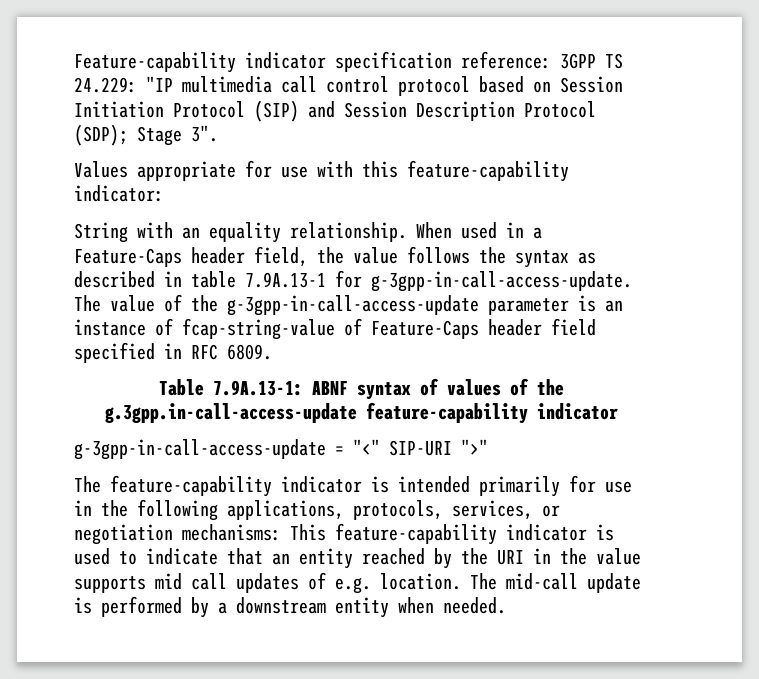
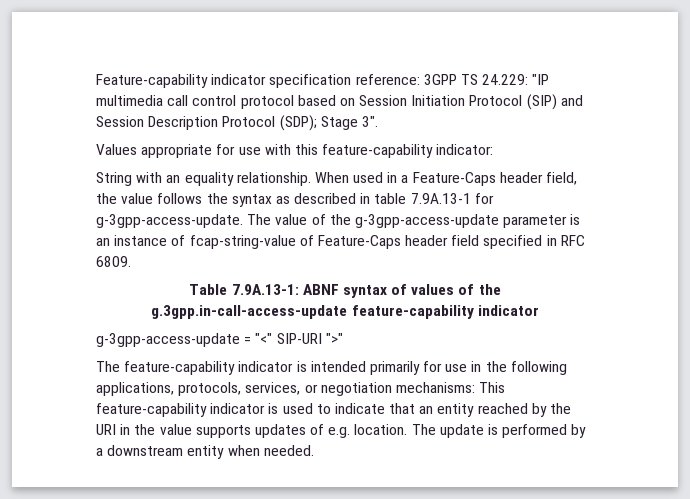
- When used in a Feature-Caps header field, the value follows the syntax as described in table 7.9A.13-1 for g-3gpp-in-call-access-update.
+ When used in a Feature-Caps header field, the value follows the syntax as described in table 7.9A.13-1 for g-3gpp-access-update.
- The value of the g-3gpp-in-call-access-update parameter is an instance of fcap-string-value of Feature-Caps header field specified in RFC 6809.
+ The value of the g-3gpp-access-update parameter is an instance of fcap-string-value of Feature-Caps header field specified in RFC 6809.
- g-3gpp-in-call-access-update = "<" SIP-URI ">"
+ g-3gpp-access-update = "<" SIP-URI ">"
- The feature-capability indicator is intended primarily for use in the following applications, protocols, services, or negotiation mechanisms: This feature-capability indicator is used to indicate that an entity reached by the URI in the value supports mid call updates of e.g. location.
+ The feature-capability indicator is intended primarily for use in the following applications, protocols, services, or negotiation mechanisms: This feature-capability indicator is used to indicate that an entity reached by the URI in the value supports updates of e.g. location.
- The mid-call update is performed by a downstream entity when needed.
+ The update is performed by a downstream entity when needed.

